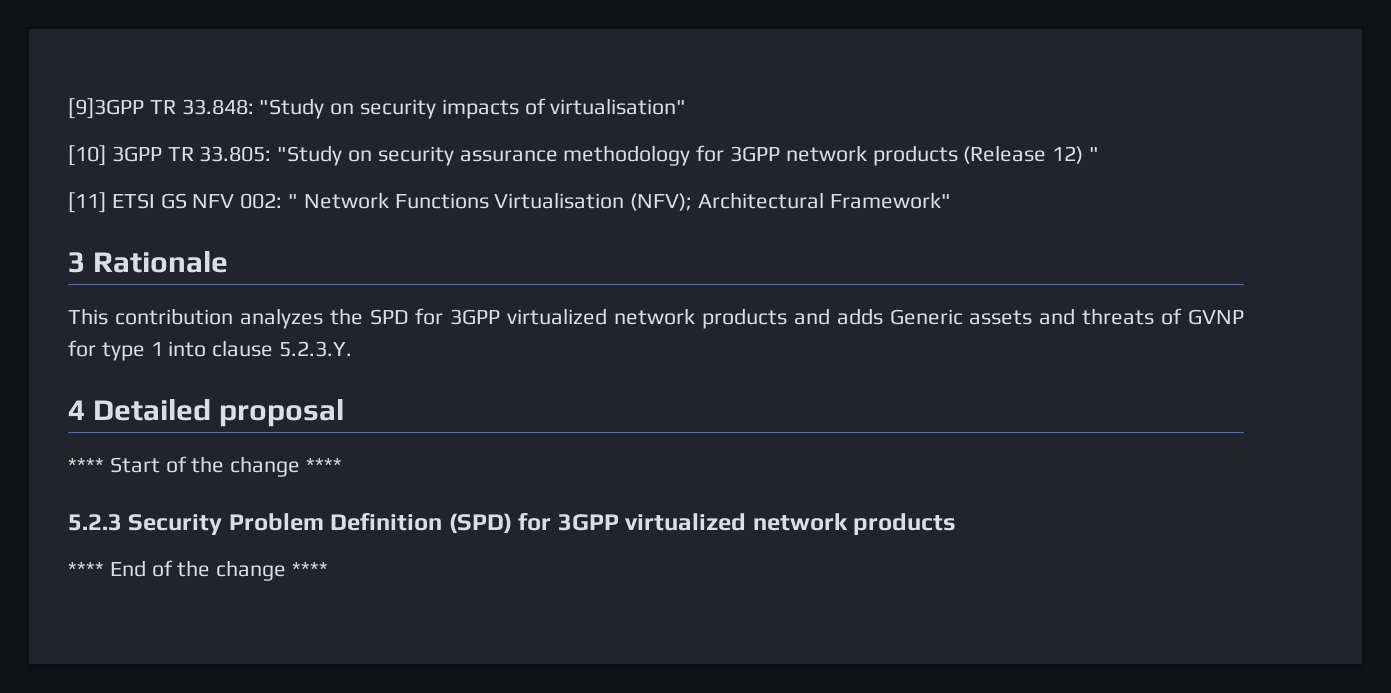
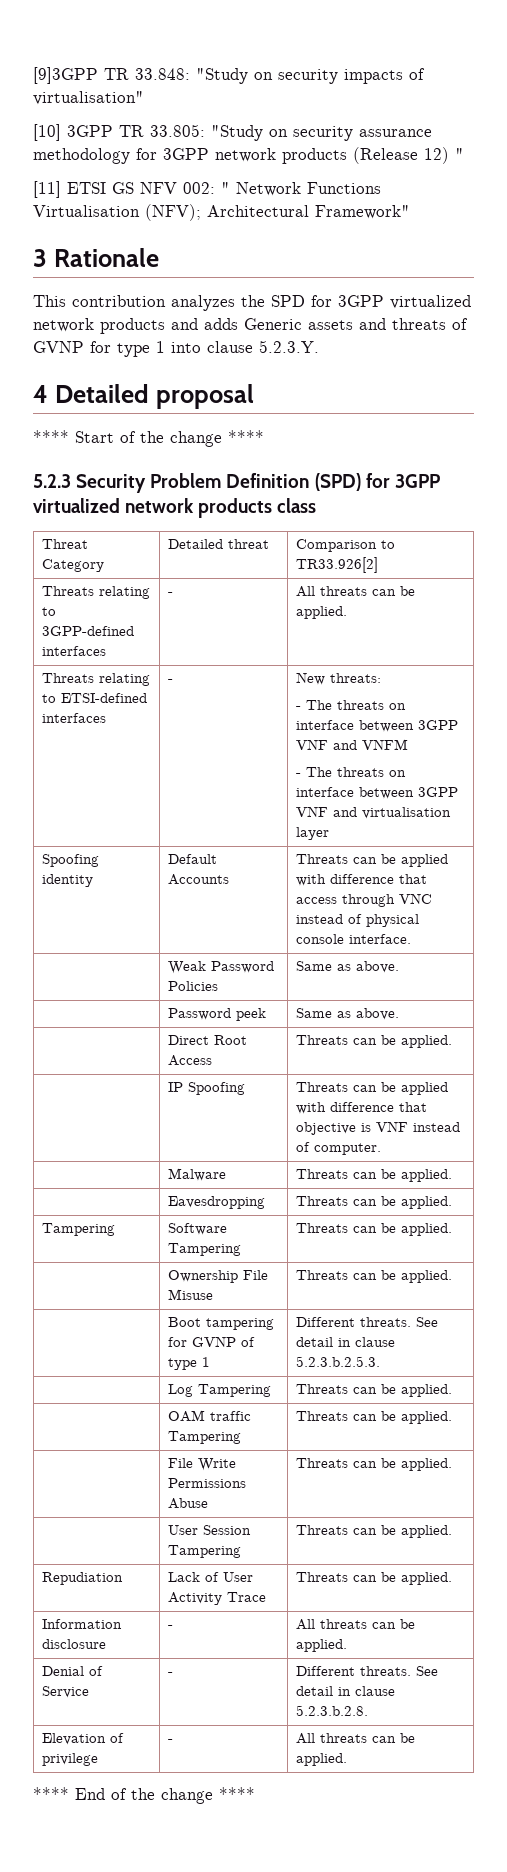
- 5.2.3 Security Problem Definition (SPD) for 3GPP virtualized network products
+ 5.2.3 Security Problem Definition (SPD) for 3GPP virtualized network products class
+ Threat Category | Detailed threat | Comparison to TR33.926[2]
+ Threats relating to 3GPP-defined interfaces | - | All threats can be applied.
+ Threats relating to ETSI-defined interfaces | - | New threats:
+ - The threats on interface between 3GPP VNF and VNFM
+ - The threats on interface between 3GPP VNF and virtualisation layer
+ Spoofing identity | Default Accounts | Threats can be applied with difference that access through VNC instead of physical console interface.
+ | Weak Password Policies | Same as above.
+ | Password peek | Same as above.
+ | Direct Root Access | Threats can be applied.
+ | IP Spoofing | Threats can be applied with difference that objective is VNF instead of computer.
+ | Malware | Threats can be applied.
+ | Eavesdropping | Threats can be applied.
+ Tampering | Software Tampering | Threats can be applied.
+ | Ownership File Misuse | Threats can be applied.
+ | Boot tampering for GVNP of type 1 | Different threats. See detail in clause 5.2.3.b.2.5.3.
+ | Log Tampering | Threats can be applied.
+ | OAM traffic Tampering | Threats can be applied.
+ | File Write Permissions Abuse | Threats can be applied.
+ | User Session Tampering | Threats can be applied.
+ Repudiation | Lack of User Activity Trace | Threats can be applied.
+ Information disclosure | - | All threats can be applied.
+ Denial of Service | - | Different threats. See detail in clause 5.2.3.b.2.8.
+ Elevation of privilege | - | All threats can be applied.

